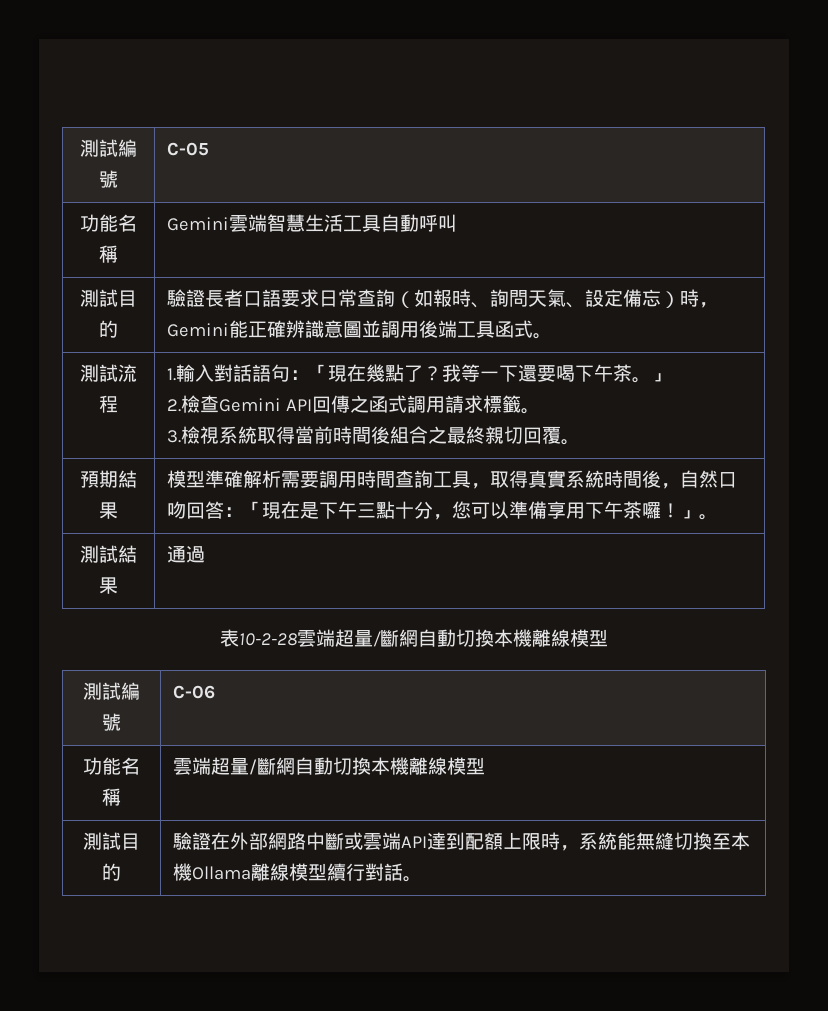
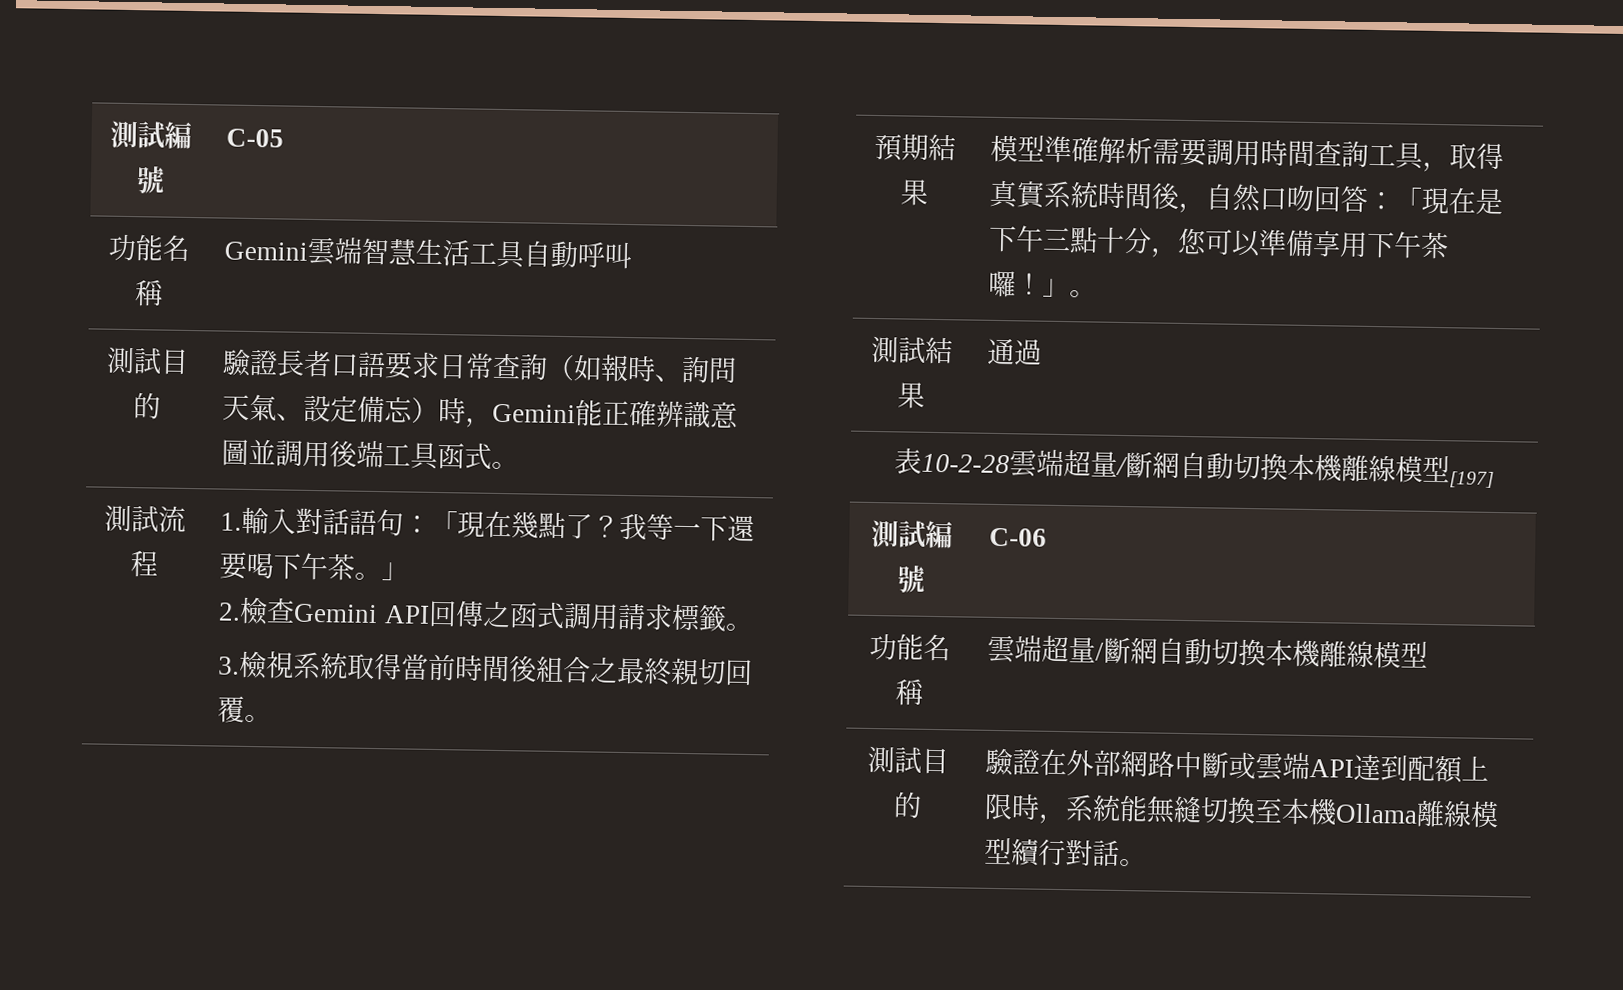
- 表10-2-28雲端超量/斷網自動切換本機離線模型
+ 表10-2-28雲端超量/斷網自動切換本機離線模型[197]

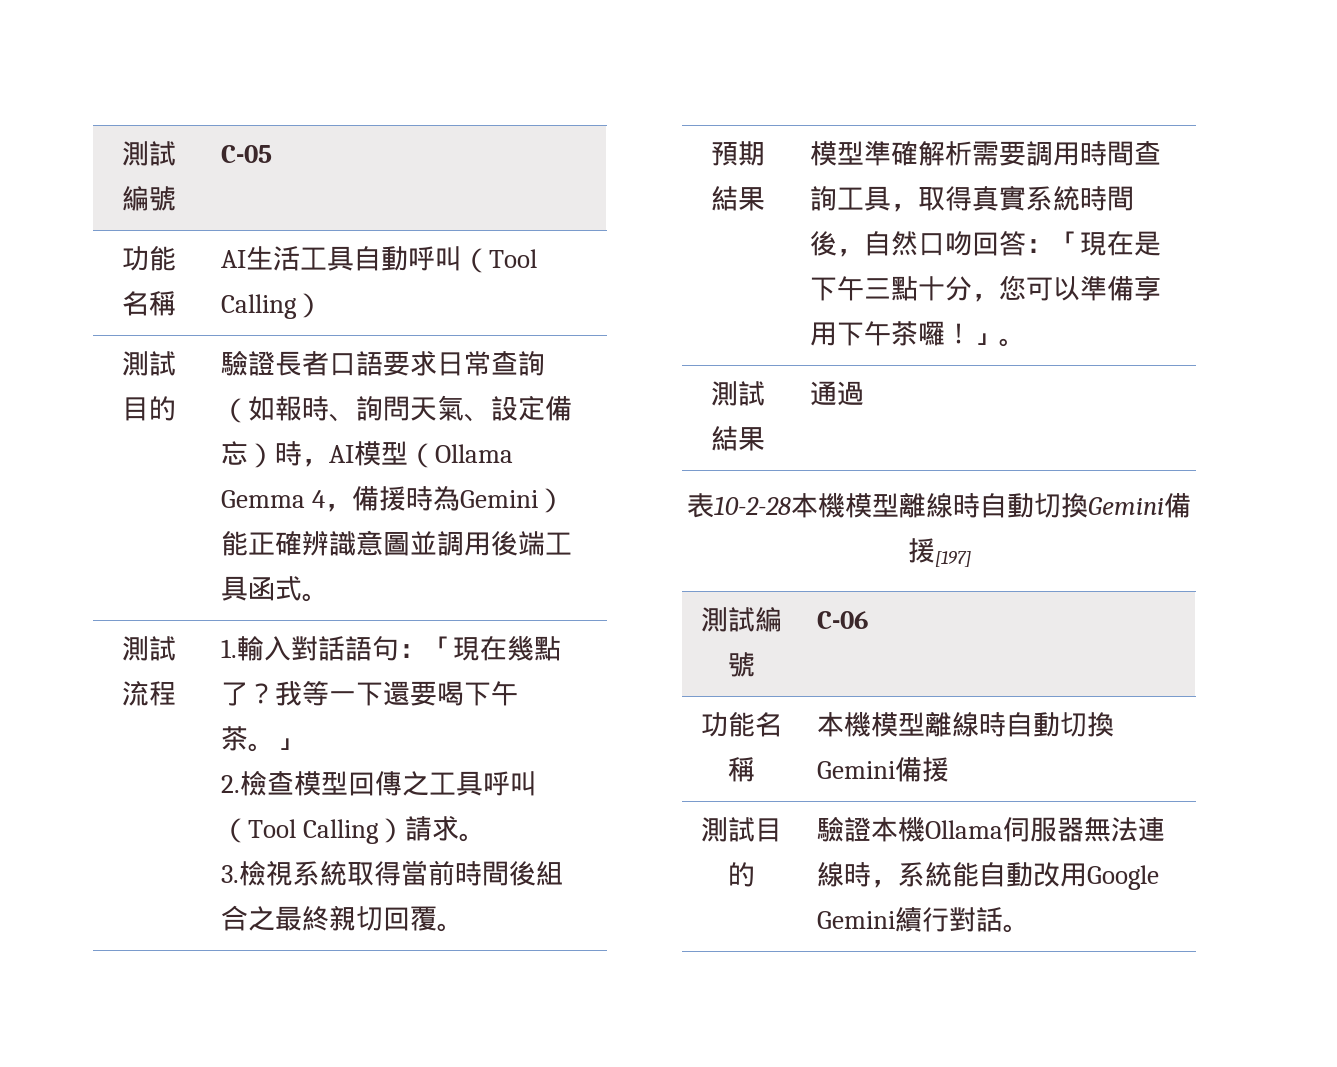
- 功能名稱 | Gemini雲端智慧生活工具自動呼叫
+ 功能名稱 | AI生活工具自動呼叫（Tool Calling）
- 測試目的 | 驗證長者口語要求日常查詢（如報時、詢問天氣、設定備忘）時，Gemini能正確辨識意圖並調用後端工具函式。
+ 測試目的 | 驗證長者口語要求日常查詢（如報時、詢問天氣、設定備忘）時，AI模型（Ollama Gemma 4，備援時為Gemini）能正確辨識意圖並調用後端工具函式。
  測試流程 | 1.輸入對話語句：「現在幾點了？我等一下還要喝下午茶。」
- 2.檢查Gemini API回傳之函式調用請求標籤。
+ 2.檢查模型回傳之工具呼叫（Tool Calling）請求。
- 表10-2-28雲端超量/斷網自動切換本機離線模型[197]
+ 表10-2-28本機模型離線時自動切換Gemini備援[197]
- 功能名稱 | 雲端超量/斷網自動切換本機離線模型
- 測試目的 | 驗證在外部網路中斷或雲端API達到配額上限時，系統能無縫切換至本機Ollama離線模型續行對話。
+ 功能名稱 | 本機模型離線時自動切換Gemini備援
+ 測試目的 | 驗證本機Ollama伺服器無法連線時，系統能自動改用Google Gemini續行對話。

